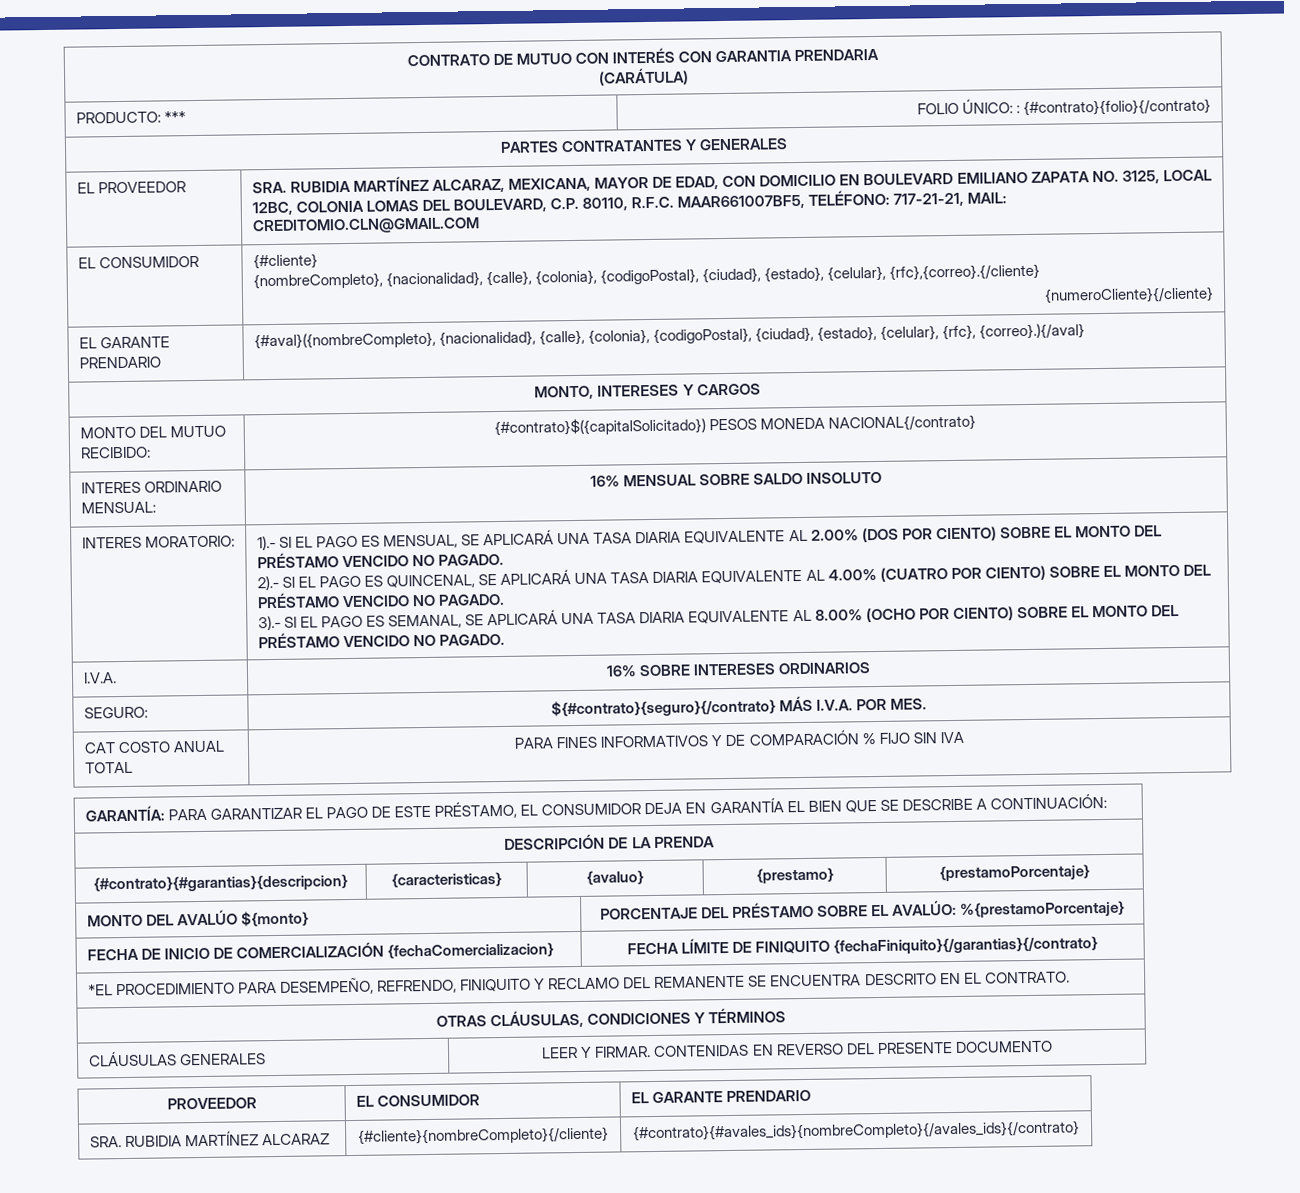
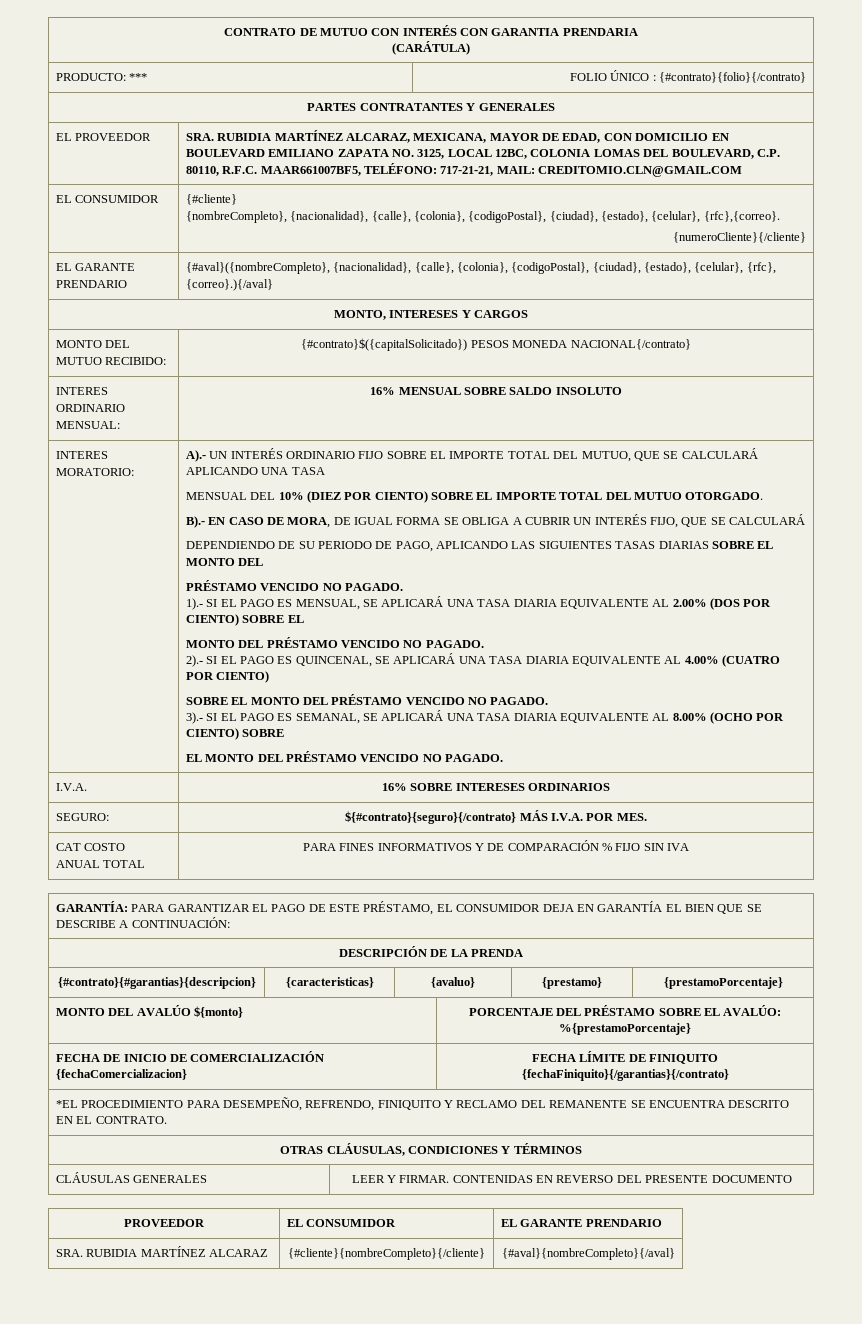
- PRODUCTO: *** | FOLIO ÚNICO: : {#contrato}{folio}{/contrato}
+ PRODUCTO: *** | FOLIO ÚNICO : {#contrato}{folio}{/contrato}
  EL CONSUMIDOR | {#cliente}
- {nombreCompleto}, {nacionalidad}, {calle}, {colonia}, {codigoPostal}, {ciudad}, {estado}, {celular}, {rfc},{correo}.{/cliente}
+ {nombreCompleto}, {nacionalidad}, {calle}, {colonia}, {codigoPostal}, {ciudad}, {estado}, {celular}, {rfc},{correo}.
+ A).- UN INTERÉS ORDINARIO FIJO SOBRE EL IMPORTE TOTAL DEL MUTUO, QUE SE CALCULARÁ APLICANDO UNA TASA
+ MENSUAL DEL 10% (DIEZ POR CIENTO) SOBRE EL IMPORTE TOTAL DEL MUTUO OTORGADO.
+ B).- EN CASO DE MORA, DE IGUAL FORMA SE OBLIGA A CUBRIR UN INTERÉS FIJO, QUE SE CALCULARÁ
+ DEPENDIENDO DE SU PERIODO DE PAGO, APLICANDO LAS SIGUIENTES TASAS DIARIAS SOBRE EL MONTO DEL
+ PRÉSTAMO VENCIDO NO PAGADO.
- 1).- SI EL PAGO ES MENSUAL, SE APLICARÁ UNA TASA DIARIA EQUIVALENTE AL 2.00% (DOS POR CIENTO) SOBRE EL MONTO DEL PRÉSTAMO VENCIDO NO PAGADO.
+ 1).- SI EL PAGO ES MENSUAL, SE APLICARÁ UNA TASA DIARIA EQUIVALENTE AL 2.00% (DOS POR CIENTO) SOBRE EL
+ MONTO DEL PRÉSTAMO VENCIDO NO PAGADO.
- 2).- SI EL PAGO ES QUINCENAL, SE APLICARÁ UNA TASA DIARIA EQUIVALENTE AL 4.00% (CUATRO POR CIENTO) SOBRE EL MONTO DEL PRÉSTAMO VENCIDO NO PAGADO.
+ 2).- SI EL PAGO ES QUINCENAL, SE APLICARÁ UNA TASA DIARIA EQUIVALENTE AL 4.00% (CUATRO POR CIENTO)
+ SOBRE EL MONTO DEL PRÉSTAMO VENCIDO NO PAGADO.
- 3).- SI EL PAGO ES SEMANAL, SE APLICARÁ UNA TASA DIARIA EQUIVALENTE AL 8.00% (OCHO POR CIENTO) SOBRE EL MONTO DEL PRÉSTAMO VENCIDO NO PAGADO.
+ 3).- SI EL PAGO ES SEMANAL, SE APLICARÁ UNA TASA DIARIA EQUIVALENTE AL 8.00% (OCHO POR CIENTO) SOBRE
+ EL MONTO DEL PRÉSTAMO VENCIDO NO PAGADO.
- SRA. RUBIDIA MARTÍNEZ ALCARAZ | {#cliente}{nombreCompleto}{/cliente} | {#contrato}{#avales_ids}{nombreCompleto}{/avales_ids}{/contrato}
+ SRA. RUBIDIA MARTÍNEZ ALCARAZ | {#cliente}{nombreCompleto}{/cliente} | {#aval}{nombreCompleto}{/aval}

